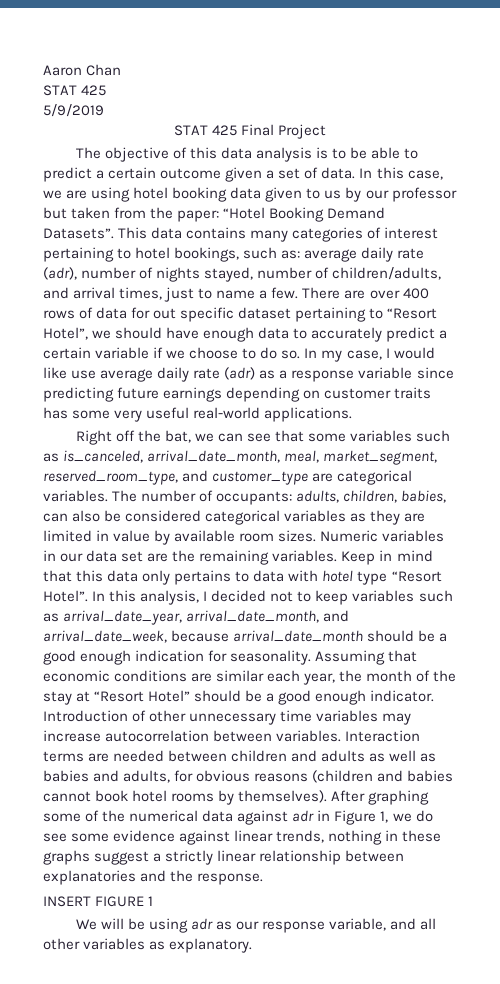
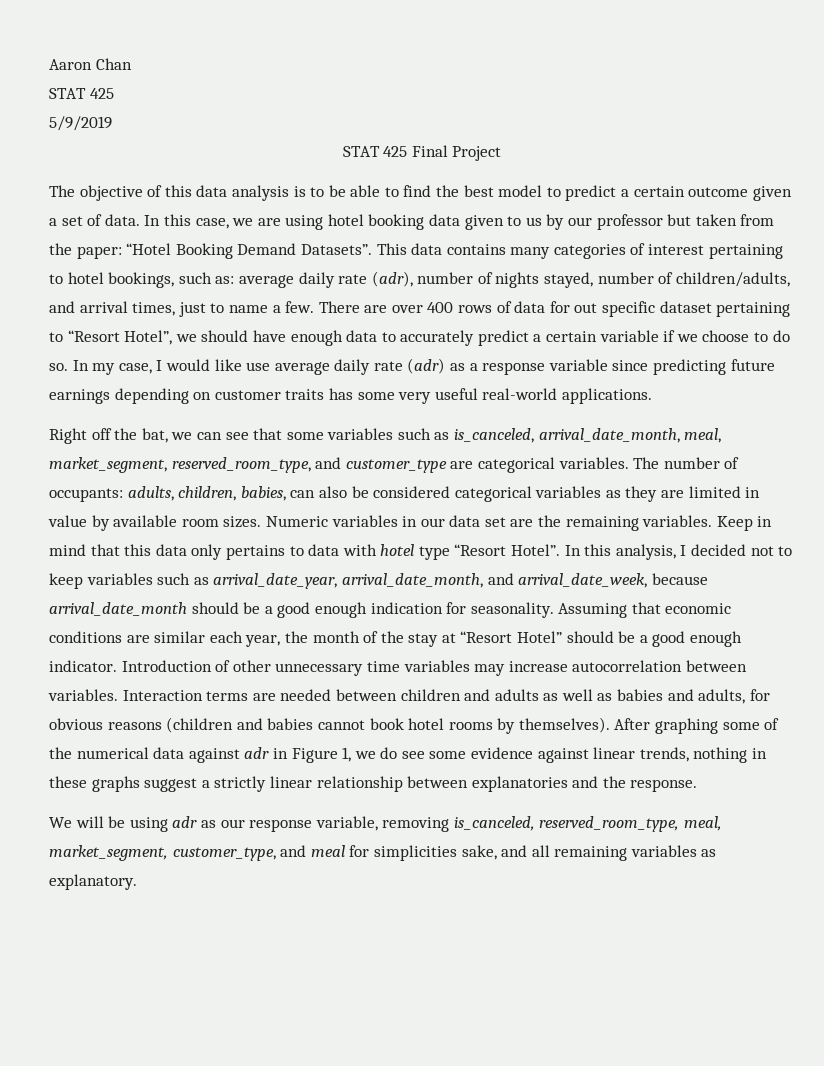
- The objective of this data analysis is to be able to predict a certain outcome given a set of data.
+ The objective of this data analysis is to be able to find the best model to predict a certain outcome given a set of data.
- INSERT FIGURE 1
- We will be using adr as our response variable, and all other variables as explanatory.
+ We will be using adr as our response variable, removing is_canceled, reserved_room_type, meal, market_segment, customer_type, and meal for simplicities sake, and all remaining variables as explanatory.

